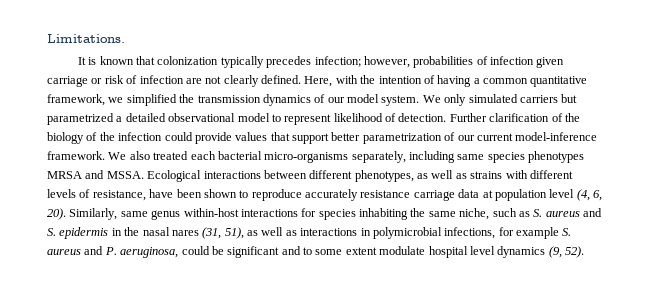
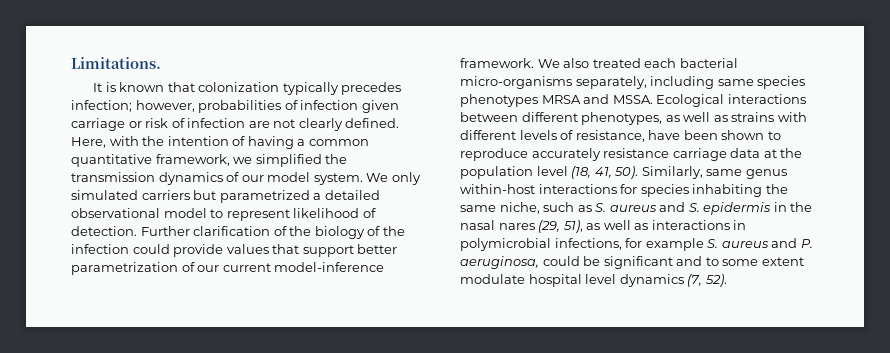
- Ecological interactions between different phenotypes, as well as strains with different levels of resistance, have been shown to reproduce accurately resistance carriage data at population level (4, 6, 20).
+ Ecological interactions between different phenotypes, as well as strains with different levels of resistance, have been shown to reproduce accurately resistance carriage data at the population level (18, 41, 50).
- Similarly, same genus within-host interactions for species inhabiting the same niche, such as S. aureus and S. epidermis in the nasal nares (31, 51), as well as interactions in polymicrobial infections, for example S. aureus and P. aeruginosa, could be significant and to some extent modulate hospital level dynamics (9, 52).
+ Similarly, same genus within-host interactions for species inhabiting the same niche, such as S. aureus and S. epidermis in the nasal nares (29, 51), as well as interactions in polymicrobial infections, for example S. aureus and P. aeruginosa, could be significant and to some extent modulate hospital level dynamics (7, 52).

